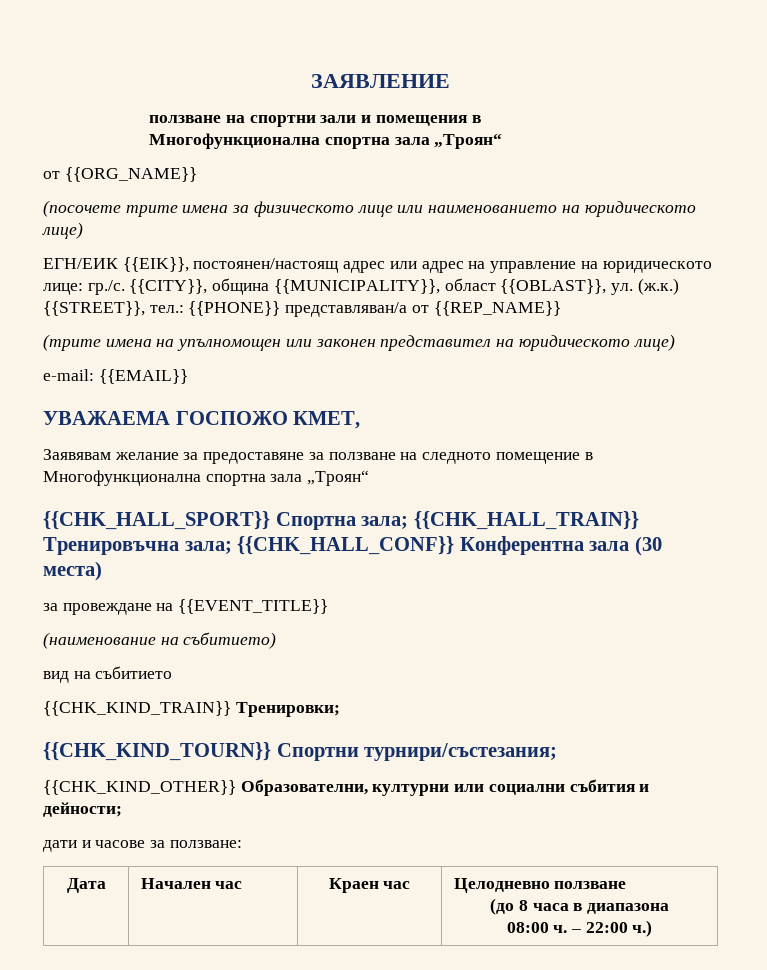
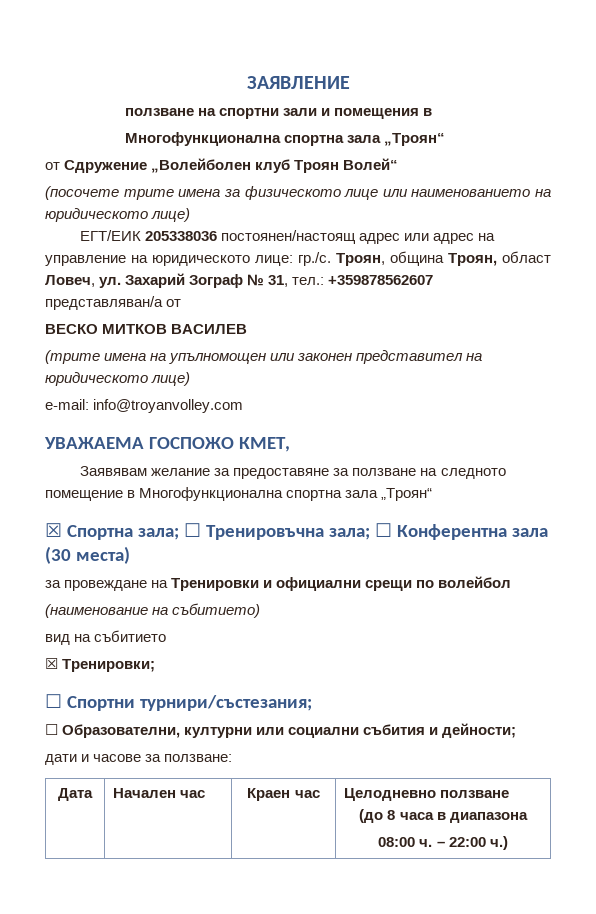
- от {{ORG_NAME}}
+ от Сдружение „Волейболен клуб Троян Волей“
- ЕГН/ЕИК {{EIK}}, постоянен/настоящ адрес или адрес на управление на юридическото лице: гр./с. {{CITY}}, община {{MUNICIPALITY}}, област {{OBLAST}}, ул. (ж.к.) {{STREET}}, тел.: {{PHONE}} представляван/а от {{REP_NAME}}
+ ЕГТ/ЕИК 205338036 постоянен/настоящ адрес или адрес на управление на юридическото лице: гр./с. Троян, община Троян, област Ловеч, ул. Захарий Зограф № 31, тел.: +359878562607 представляван/а от
+ ВЕСКО МИТКОВ ВАСИЛЕВ
- e-mail: {{EMAIL}}
+ e-mail: info@troyanvolley.com
- {{CHK_HALL_SPORT}} Спортна зала; {{CHK_HALL_TRAIN}} Тренировъчна зала; {{CHK_HALL_CONF}} Конферентна зала (30 места)
+ ☒ Спортна зала; ☐ Тренировъчна зала; ☐ Конферентна зала (30 места)
- за провеждане на {{EVENT_TITLE}}
+ за провеждане на Тренировки и официални срещи по волейбол
- {{CHK_KIND_TRAIN}} Тренировки;
+ ☒ Тренировки;
- {{CHK_KIND_TOURN}} Спортни турнири/състезания;
+ ☐ Спортни турнири/състезания;
- {{CHK_KIND_OTHER}} Образователни, културни или социални събития и дейности;
+ ☐ Образователни, културни или социални събития и дейности;

